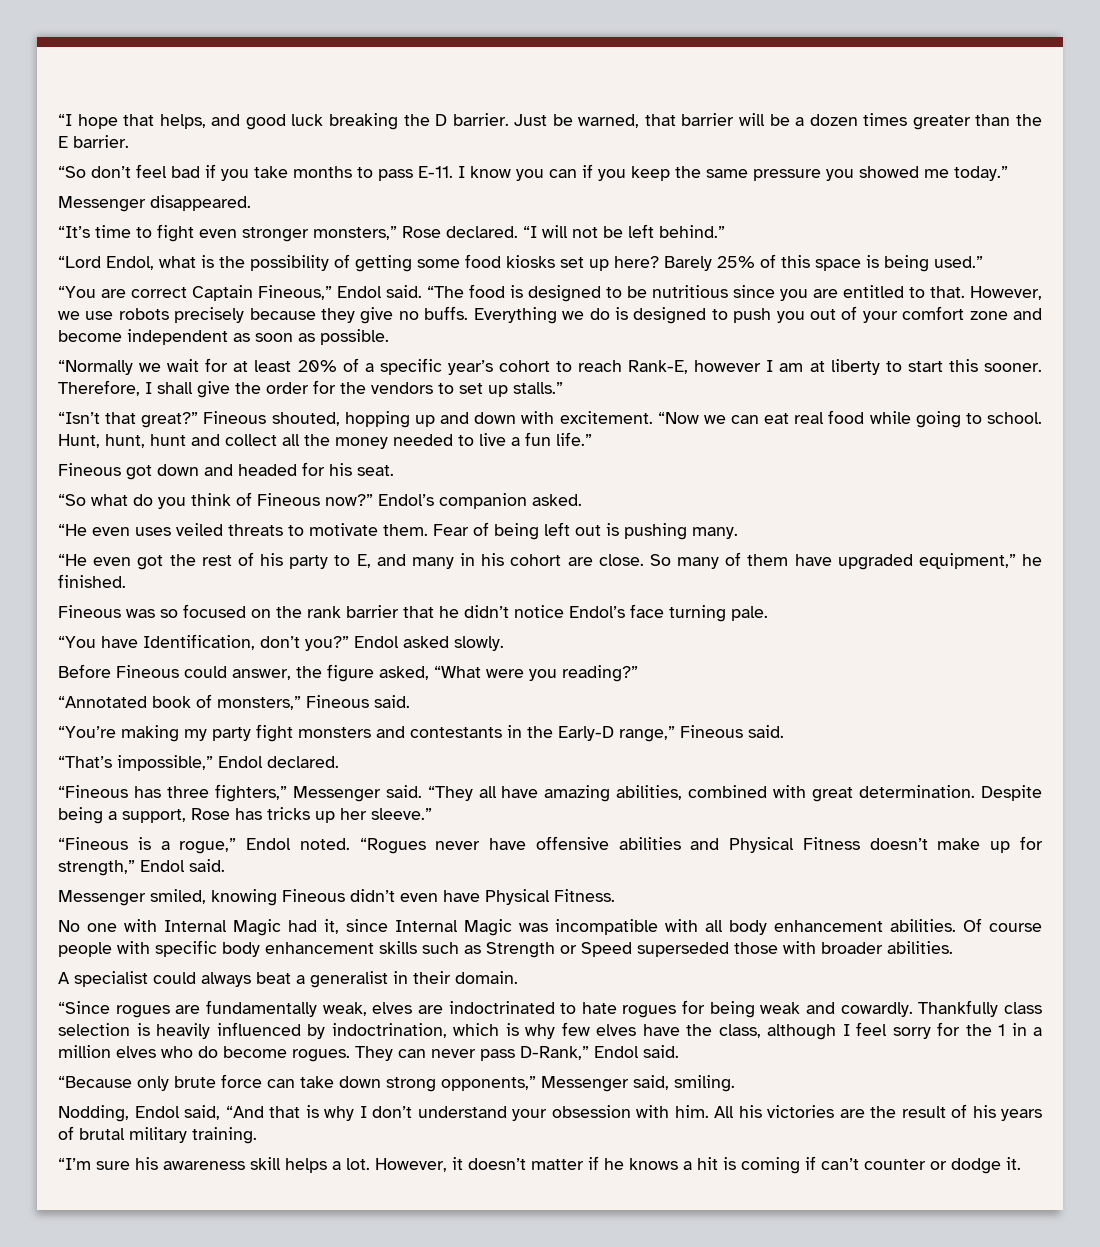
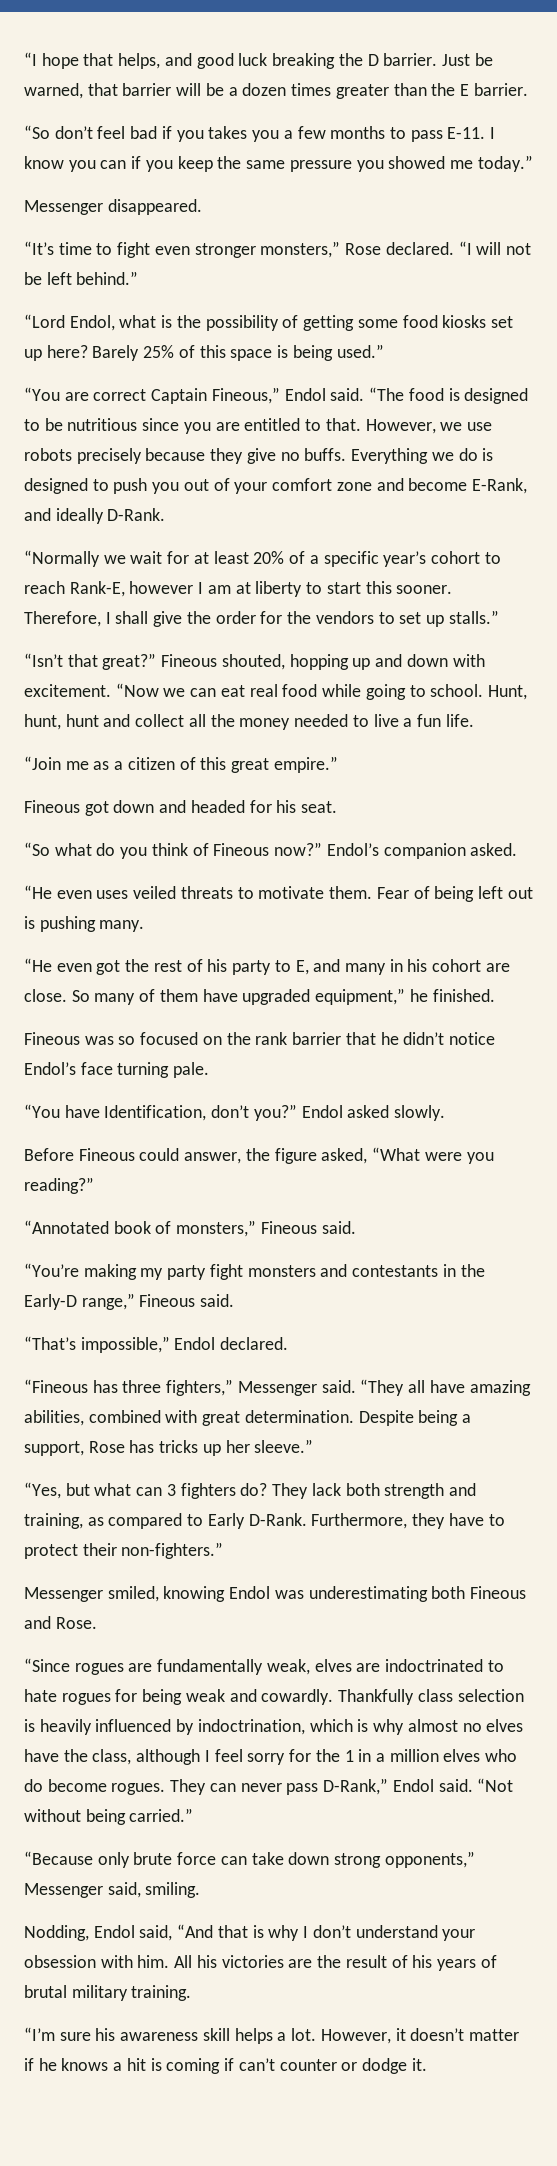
- “So don’t feel bad if you take months to pass E-11.
+ “So don’t feel bad if you takes you a few months to pass E-11.
- Everything we do is designed to push you out of your comfort zone and become independent as soon as possible.
+ Everything we do is designed to push you out of your comfort zone and become E-Rank, and ideally D-Rank.
- Hunt, hunt, hunt and collect all the money needed to live a fun life.”
+ Hunt, hunt, hunt and collect all the money needed to live a fun life.
+ “Join me as a citizen of this great empire.”
- “Fineous is a rogue,” Endol noted. “Rogues never have offensive abilities and Physical Fitness doesn’t make up for strength,” Endol said.
- Messenger smiled, knowing Fineous didn’t even have Physical Fitness.
- No one with Internal Magic had it, since Internal Magic was incompatible with all body enhancement abilities. Of course people with specific body enhancement skills such as Strength or Speed superseded those with broader abilities.
- A specialist could always beat a generalist in their domain.
+ “Yes, but what can 3 fighters do? They lack both strength and training, as compared to Early D-Rank. Furthermore, they have to protect their non-fighters.”
+ Messenger smiled, knowing Endol was underestimating both Fineous and Rose.
- Thankfully class selection is heavily influenced by indoctrination, which is why few elves have the class, although I feel sorry for the 1 in a million elves who do become rogues.
+ Thankfully class selection is heavily influenced by indoctrination, which is why almost no elves have the class, although I feel sorry for the 1 in a million elves who do become rogues.
+ “Not without being carried.”

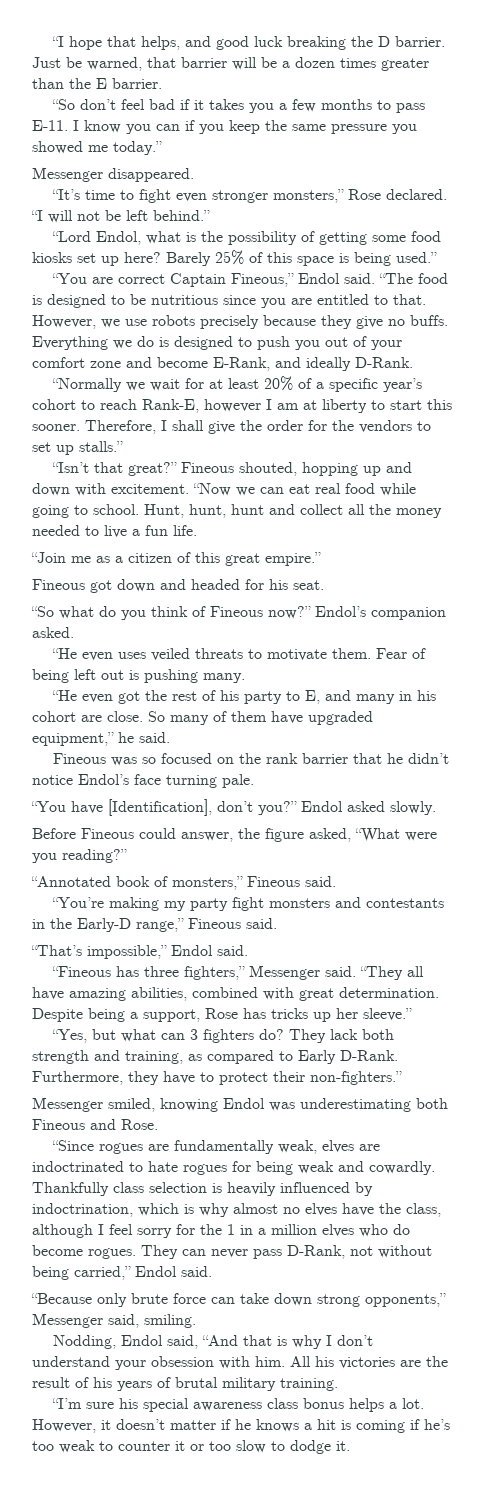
- “So don’t feel bad if you takes you a few months to pass E-11.
+ “So don’t feel bad if it takes you a few months to pass E-11.
- So many of them have upgraded equipment,” he finished.
+ So many of them have upgraded equipment,” he said.
- “You have Identification, don’t you?”
+ “You have [Identification], don’t you?”
- “That’s impossible,” Endol declared.
+ “That’s impossible,” Endol said.
- They can never pass D-Rank,” Endol said. “Not without being carried.”
+ They can never pass D-Rank, not without being carried,” Endol said.
- “I’m sure his awareness skill helps a lot.
+ “I’m sure his special awareness class bonus helps a lot.
- However, it doesn’t matter if he knows a hit is coming if can’t counter or dodge it.
+ However, it doesn’t matter if he knows a hit is coming if he’s too weak to counter it or too slow to dodge it.

